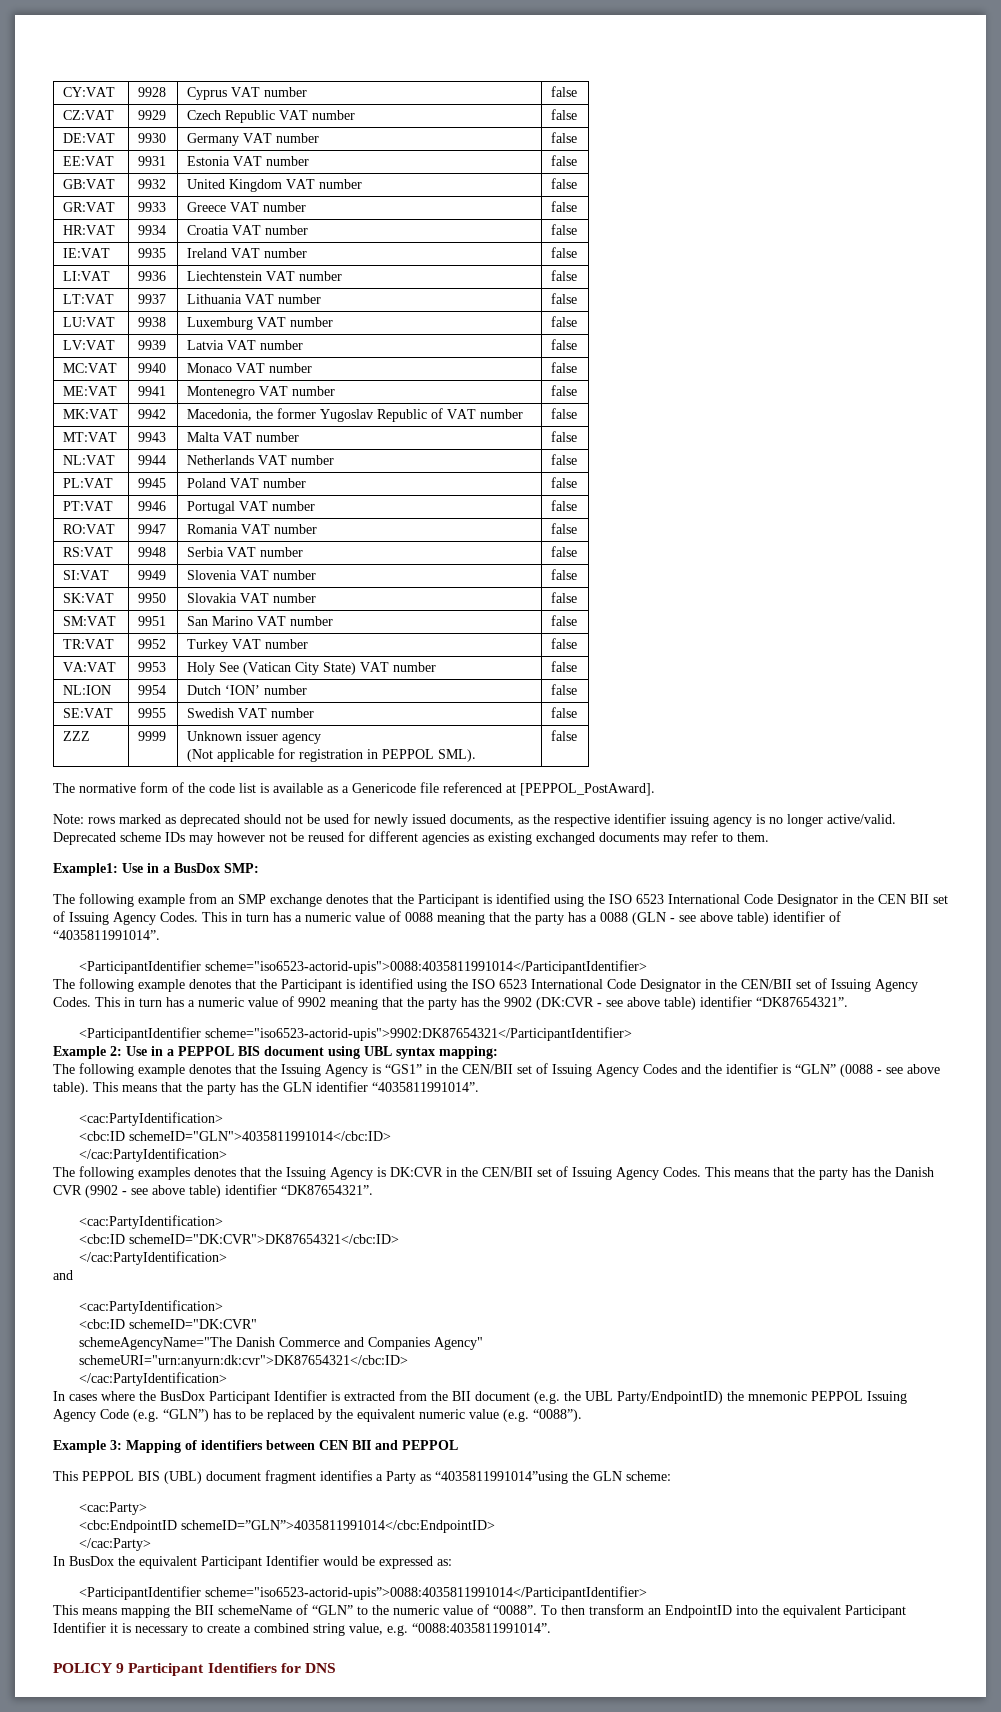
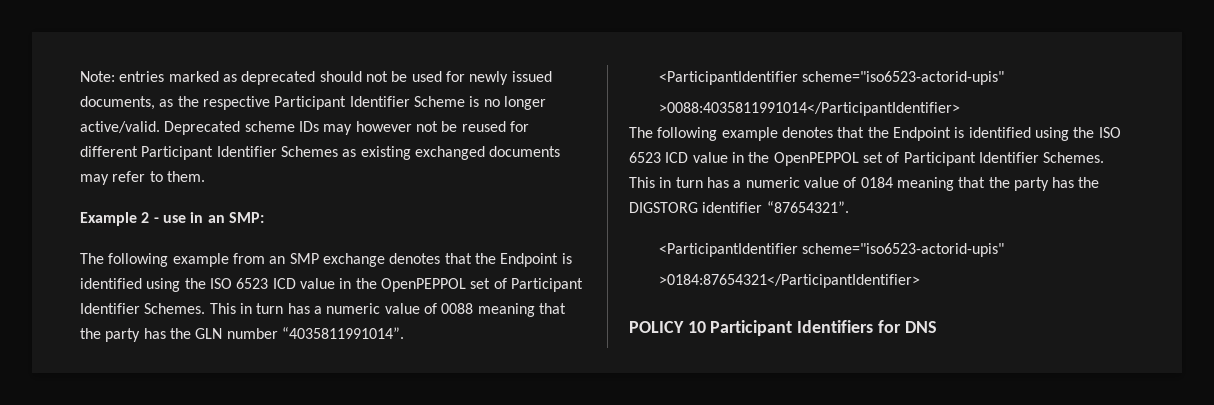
- CY:VAT | 9928 | Cyprus VAT number | false
- CZ:VAT | 9929 | Czech Republic VAT number | false
- DE:VAT | 9930 | Germany VAT number | false
- EE:VAT | 9931 | Estonia VAT number | false
- GB:VAT | 9932 | United Kingdom VAT number | false
- GR:VAT | 9933 | Greece VAT number | false
- HR:VAT | 9934 | Croatia VAT number | false
- IE:VAT | 9935 | Ireland VAT number | false
- LI:VAT | 9936 | Liechtenstein VAT number | false
- LT:VAT | 9937 | Lithuania VAT number | false
- LU:VAT | 9938 | Luxemburg VAT number | false
- LV:VAT | 9939 | Latvia VAT number | false
- MC:VAT | 9940 | Monaco VAT number | false
- ME:VAT | 9941 | Montenegro VAT number | false
- MK:VAT | 9942 | Macedonia, the former Yugoslav Republic of VAT number | false
- MT:VAT | 9943 | Malta VAT number | false
- NL:VAT | 9944 | Netherlands VAT number | false
- PL:VAT | 9945 | Poland VAT number | false
- PT:VAT | 9946 | Portugal VAT number | false
- RO:VAT | 9947 | Romania VAT number | false
- RS:VAT | 9948 | Serbia VAT number | false
- SI:VAT | 9949 | Slovenia VAT number | false
- SK:VAT | 9950 | Slovakia VAT number | false
- SM:VAT | 9951 | San Marino VAT number | false
- TR:VAT | 9952 | Turkey VAT number | false
- VA:VAT | 9953 | Holy See (Vatican City State) VAT number | false
- NL:ION | 9954 | Dutch ‘ION’ number | false
- SE:VAT | 9955 | Swedish VAT number | false
- ZZZ | 9999 | Unknown issuer agency
- (Not applicable for registration in PEPPOL SML). | false
- The normative form of the code list is available as a Genericode file referenced at [PEPPOL_PostAward].
- Note: rows marked as deprecated should not be used for newly issued documents, as the respective identifier issuing agency is no longer active/valid.
+ Note: entries marked as deprecated should not be used for newly issued documents, as the respective Participant Identifier Scheme is no longer active/valid.
- Deprecated scheme IDs may however not be reused for different agencies as existing exchanged documents may refer to them.
+ Deprecated scheme IDs may however not be reused for different Participant Identifier Schemes as existing exchanged documents may refer to them.
- Example1: Use in a BusDox SMP:
+ Example 2 - use in an SMP:
- The following example from an SMP exchange denotes that the Participant is identified using the ISO 6523 International Code Designator in the CEN BII set of Issuing Agency Codes.
+ The following example from an SMP exchange denotes that the Endpoint is identified using the ISO 6523 ICD value in the OpenPEPPOL set of Participant Identifier Schemes.
- This in turn has a numeric value of 0088 meaning that the party has a 0088 (GLN - see above table) identifier of “4035811991014”.
- <ParticipantIdentifier scheme="iso6523-actorid-upis">0088:4035811991014</ParticipantIdentifier>
- The following example denotes that the Participant is identified using the ISO 6523 International Code Designator in the CEN/BII set of Issuing Agency Codes. This in turn has a numeric value of 9902 meaning that the party has the 9902 (DK:CVR - see above table) identifier “DK87654321”.
- <ParticipantIdentifier scheme="iso6523-actorid-upis">9902:DK87654321</ParticipantIdentifier>
- Example 2: Use in a PEPPOL BIS document using UBL syntax mapping:
- The following example denotes that the Issuing Agency is “GS1” in the CEN/BII set of Issuing Agency Codes and the identifier is “GLN” (0088 - see above table). This means that the party has the GLN identifier “4035811991014”.
- <cac:PartyIdentification>
- <cbc:ID schemeID="GLN">4035811991014</cbc:ID>
- </cac:PartyIdentification>
- The following examples denotes that the Issuing Agency is DK:CVR in the CEN/BII set of Issuing Agency Codes. This means that the party has the Danish CVR (9902 - see above table) identifier “DK87654321”.
- <cac:PartyIdentification>
- <cbc:ID schemeID="DK:CVR">DK87654321</cbc:ID>
- </cac:PartyIdentification>
- and
- <cac:PartyIdentification>
- <cbc:ID schemeID="DK:CVR"
- schemeAgencyName="The Danish Commerce and Companies Agency"
- schemeURI="urn:anyurn:dk:cvr">DK87654321</cbc:ID>
- </cac:PartyIdentification>
- In cases where the BusDox Participant Identifier is extracted from the BII document (e.g. the UBL Party/EndpointID) the mnemonic PEPPOL Issuing Agency Code (e.g. “GLN”) has to be replaced by the equivalent numeric value (e.g. “0088”).
- Example 3: Mapping of identifiers between CEN BII and PEPPOL
- This PEPPOL BIS (UBL) document fragment identifies a Party as “4035811991014”using the GLN scheme:
- <cac:Party>
- <cbc:EndpointID schemeID=”GLN”>4035811991014</cbc:EndpointID>
- </cac:Party>
- In BusDox the equivalent Participant Identifier would be expressed as:
- <ParticipantIdentifier scheme="iso6523-actorid-upis”>0088:4035811991014</ParticipantIdentifier>
- This means mapping the BII schemeName of “GLN” to the numeric value of “0088”. To then transform an EndpointID into the equivalent Participant Identifier it is necessary to create a combined string value, e.g. “0088:4035811991014”.
+ This in turn has a numeric value of 0088 meaning that the party has the GLN number “4035811991014”.
+ <ParticipantIdentifier scheme="iso6523-actorid-upis"
+ >0088:4035811991014</ParticipantIdentifier>
+ The following example denotes that the Endpoint is identified using the ISO 6523 ICD value in the OpenPEPPOL set of Participant Identifier Schemes. This in turn has a numeric value of 0184 meaning that the party has the DIGSTORG identifier “87654321”.
+ <ParticipantIdentifier scheme="iso6523-actorid-upis"
+ >0184:87654321</ParticipantIdentifier>
- POLICY 9 Participant Identifiers for DNS
+ POLICY 10 Participant Identifiers for DNS

